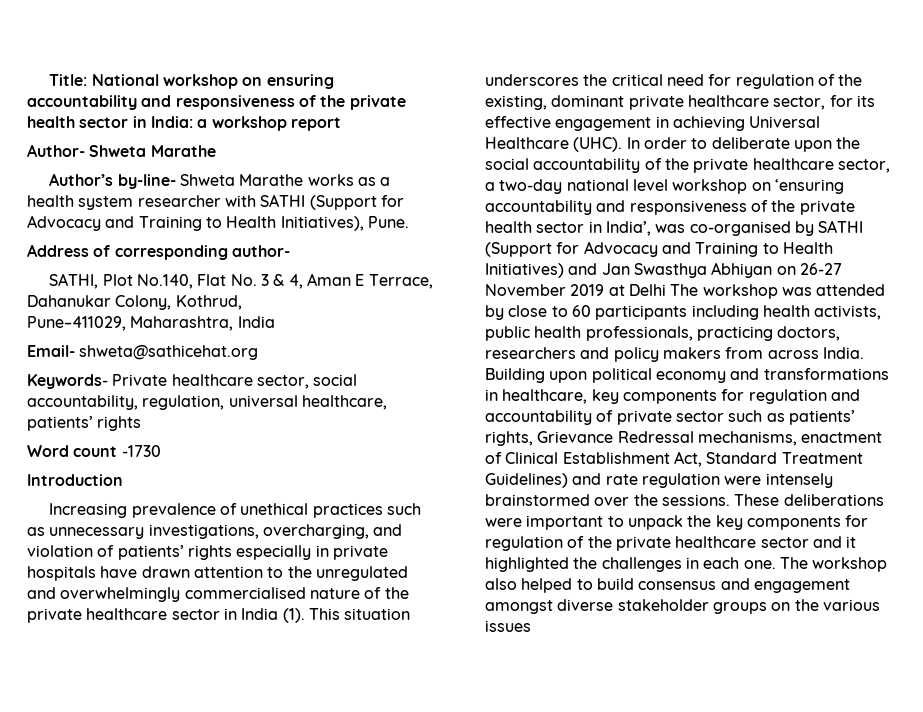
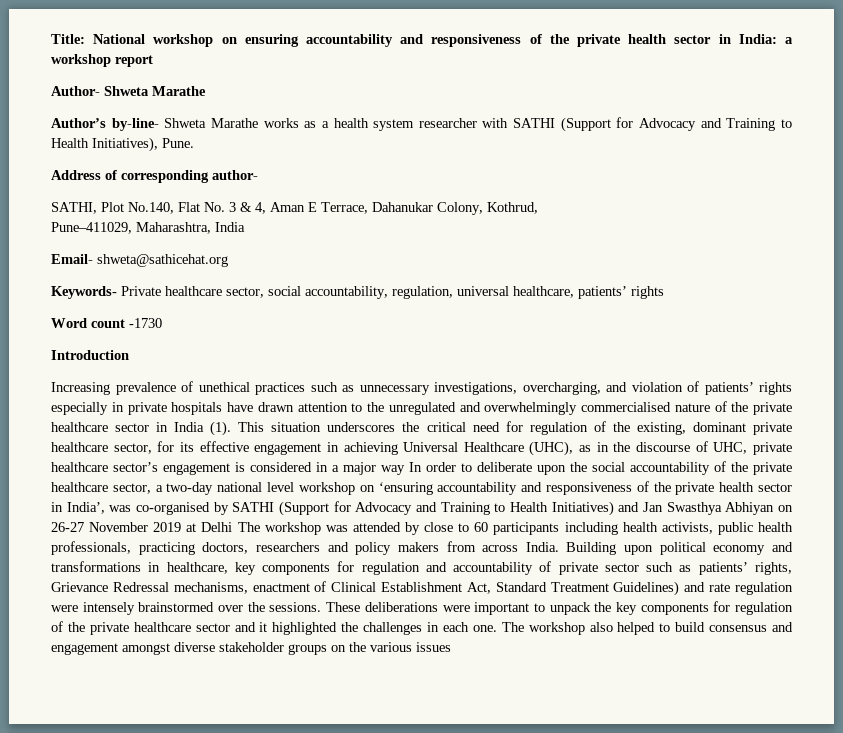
- This situation underscores the critical need for regulation of the existing, dominant private healthcare sector, for its effective engagement in achieving Universal Healthcare (UHC). In order to deliberate upon the social accountability of the private healthcare sector, a two-day national level workshop on ‘ensuring accountability and responsiveness of the private health sector in India’, was co-organised by SATHI (Support for Advocacy and Training to Health Initiatives) and Jan Swasthya Abhiyan on 26-27 November 2019 at Delhi The workshop was attended by close to 60 participants including health activists, public health professionals, practicing doctors, researchers and policy makers from across India.
+ This situation underscores the critical need for regulation of the existing, dominant private healthcare sector, for its effective engagement in achieving Universal Healthcare (UHC), as in the discourse of UHC, private healthcare sector’s engagement is considered in a major way In order to deliberate upon the social accountability of the private healthcare sector, a two-day national level workshop on ‘ensuring accountability and responsiveness of the private health sector in India’, was co-organised by SATHI (Support for Advocacy and Training to Health Initiatives) and Jan Swasthya Abhiyan on 26-27 November 2019 at Delhi The workshop was attended by close to 60 participants including health activists, public health professionals, practicing doctors, researchers and policy makers from across India.

